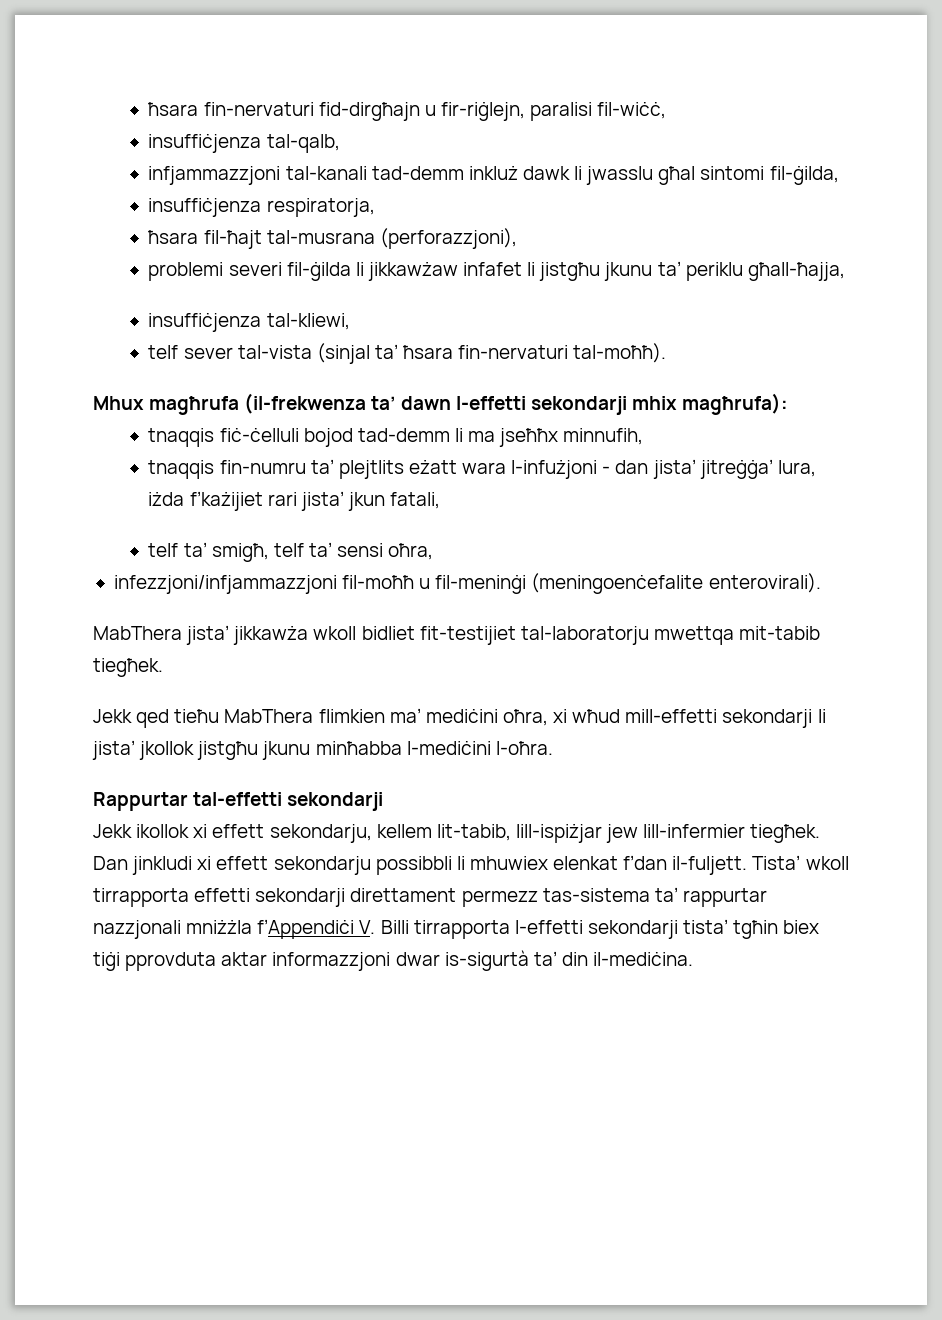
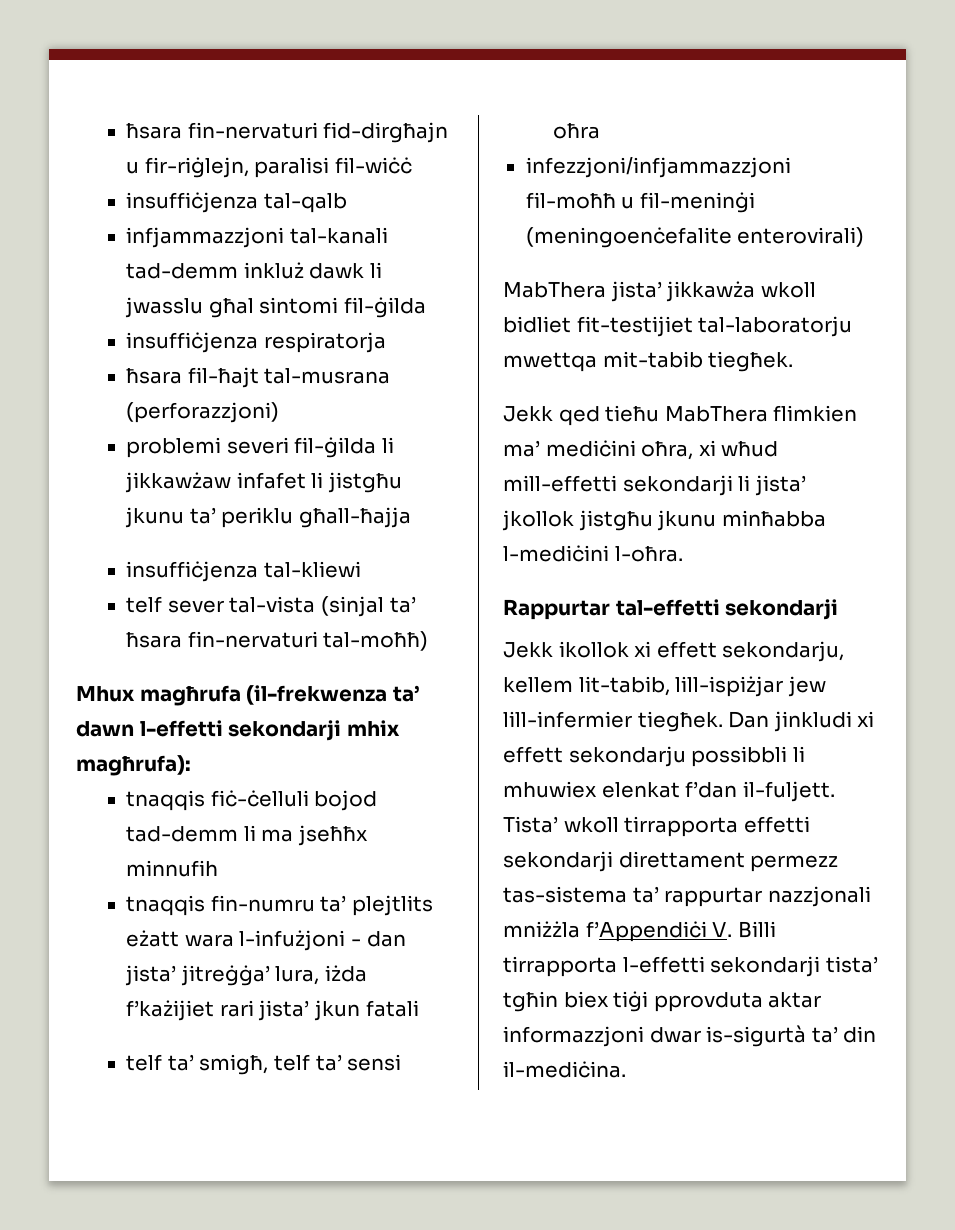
- ħsara fin-nervaturi fid-dirgħajn u fir-riġlejn, paralisi fil-wiċċ,
- insuffiċjenza tal-qalb,
+ ħsara fin-nervaturi fid-dirgħajn u fir-riġlejn, paralisi fil-wiċċ
+ insuffiċjenza tal-qalb
- infjammazzjoni tal-kanali tad-demm inkluż dawk li jwasslu għal sintomi fil-ġilda,
- insuffiċjenza respiratorja,
+ infjammazzjoni tal-kanali tad-demm inkluż dawk li jwasslu għal sintomi fil-ġilda
+ insuffiċjenza respiratorja
- ħsara fil-ħajt tal-musrana (perforazzjoni),
+ ħsara fil-ħajt tal-musrana (perforazzjoni)
- problemi severi fil-ġilda li jikkawżaw infafet li jistgħu jkunu ta’ periklu għall-ħajja,
- insuffiċjenza tal-kliewi,
+ problemi severi fil-ġilda li jikkawżaw infafet li jistgħu jkunu ta’ periklu għall-ħajja
+ insuffiċjenza tal-kliewi
- telf sever tal-vista (sinjal ta’ ħsara fin-nervaturi tal-moħħ).
+ telf sever tal-vista (sinjal ta’ ħsara fin-nervaturi tal-moħħ)
- tnaqqis fiċ-ċelluli bojod tad-demm li ma jseħħx minnufih,
+ tnaqqis fiċ-ċelluli bojod tad-demm li ma jseħħx minnufih
- tnaqqis fin-numru ta’ plejtlits eżatt wara l-infużjoni - dan jista’ jitreġġa’ lura, iżda f’każijiet rari jista’ jkun fatali,
+ tnaqqis fin-numru ta’ plejtlits eżatt wara l-infużjoni - dan jista’ jitreġġa’ lura, iżda f’każijiet rari jista’ jkun fatali
- telf ta’ smigħ, telf ta’ sensi oħra,
+ telf ta’ smigħ, telf ta’ sensi oħra
- infezzjoni/infjammazzjoni fil-moħħ u fil-meninġi (meningoenċefalite enterovirali).
+ infezzjoni/infjammazzjoni fil-moħħ u fil-meninġi (meningoenċefalite enterovirali)

